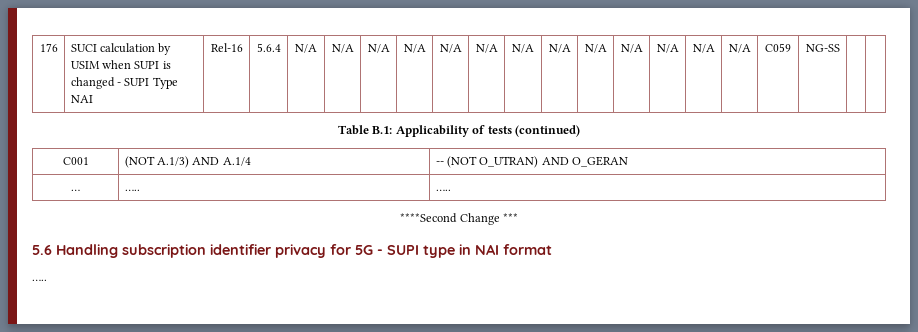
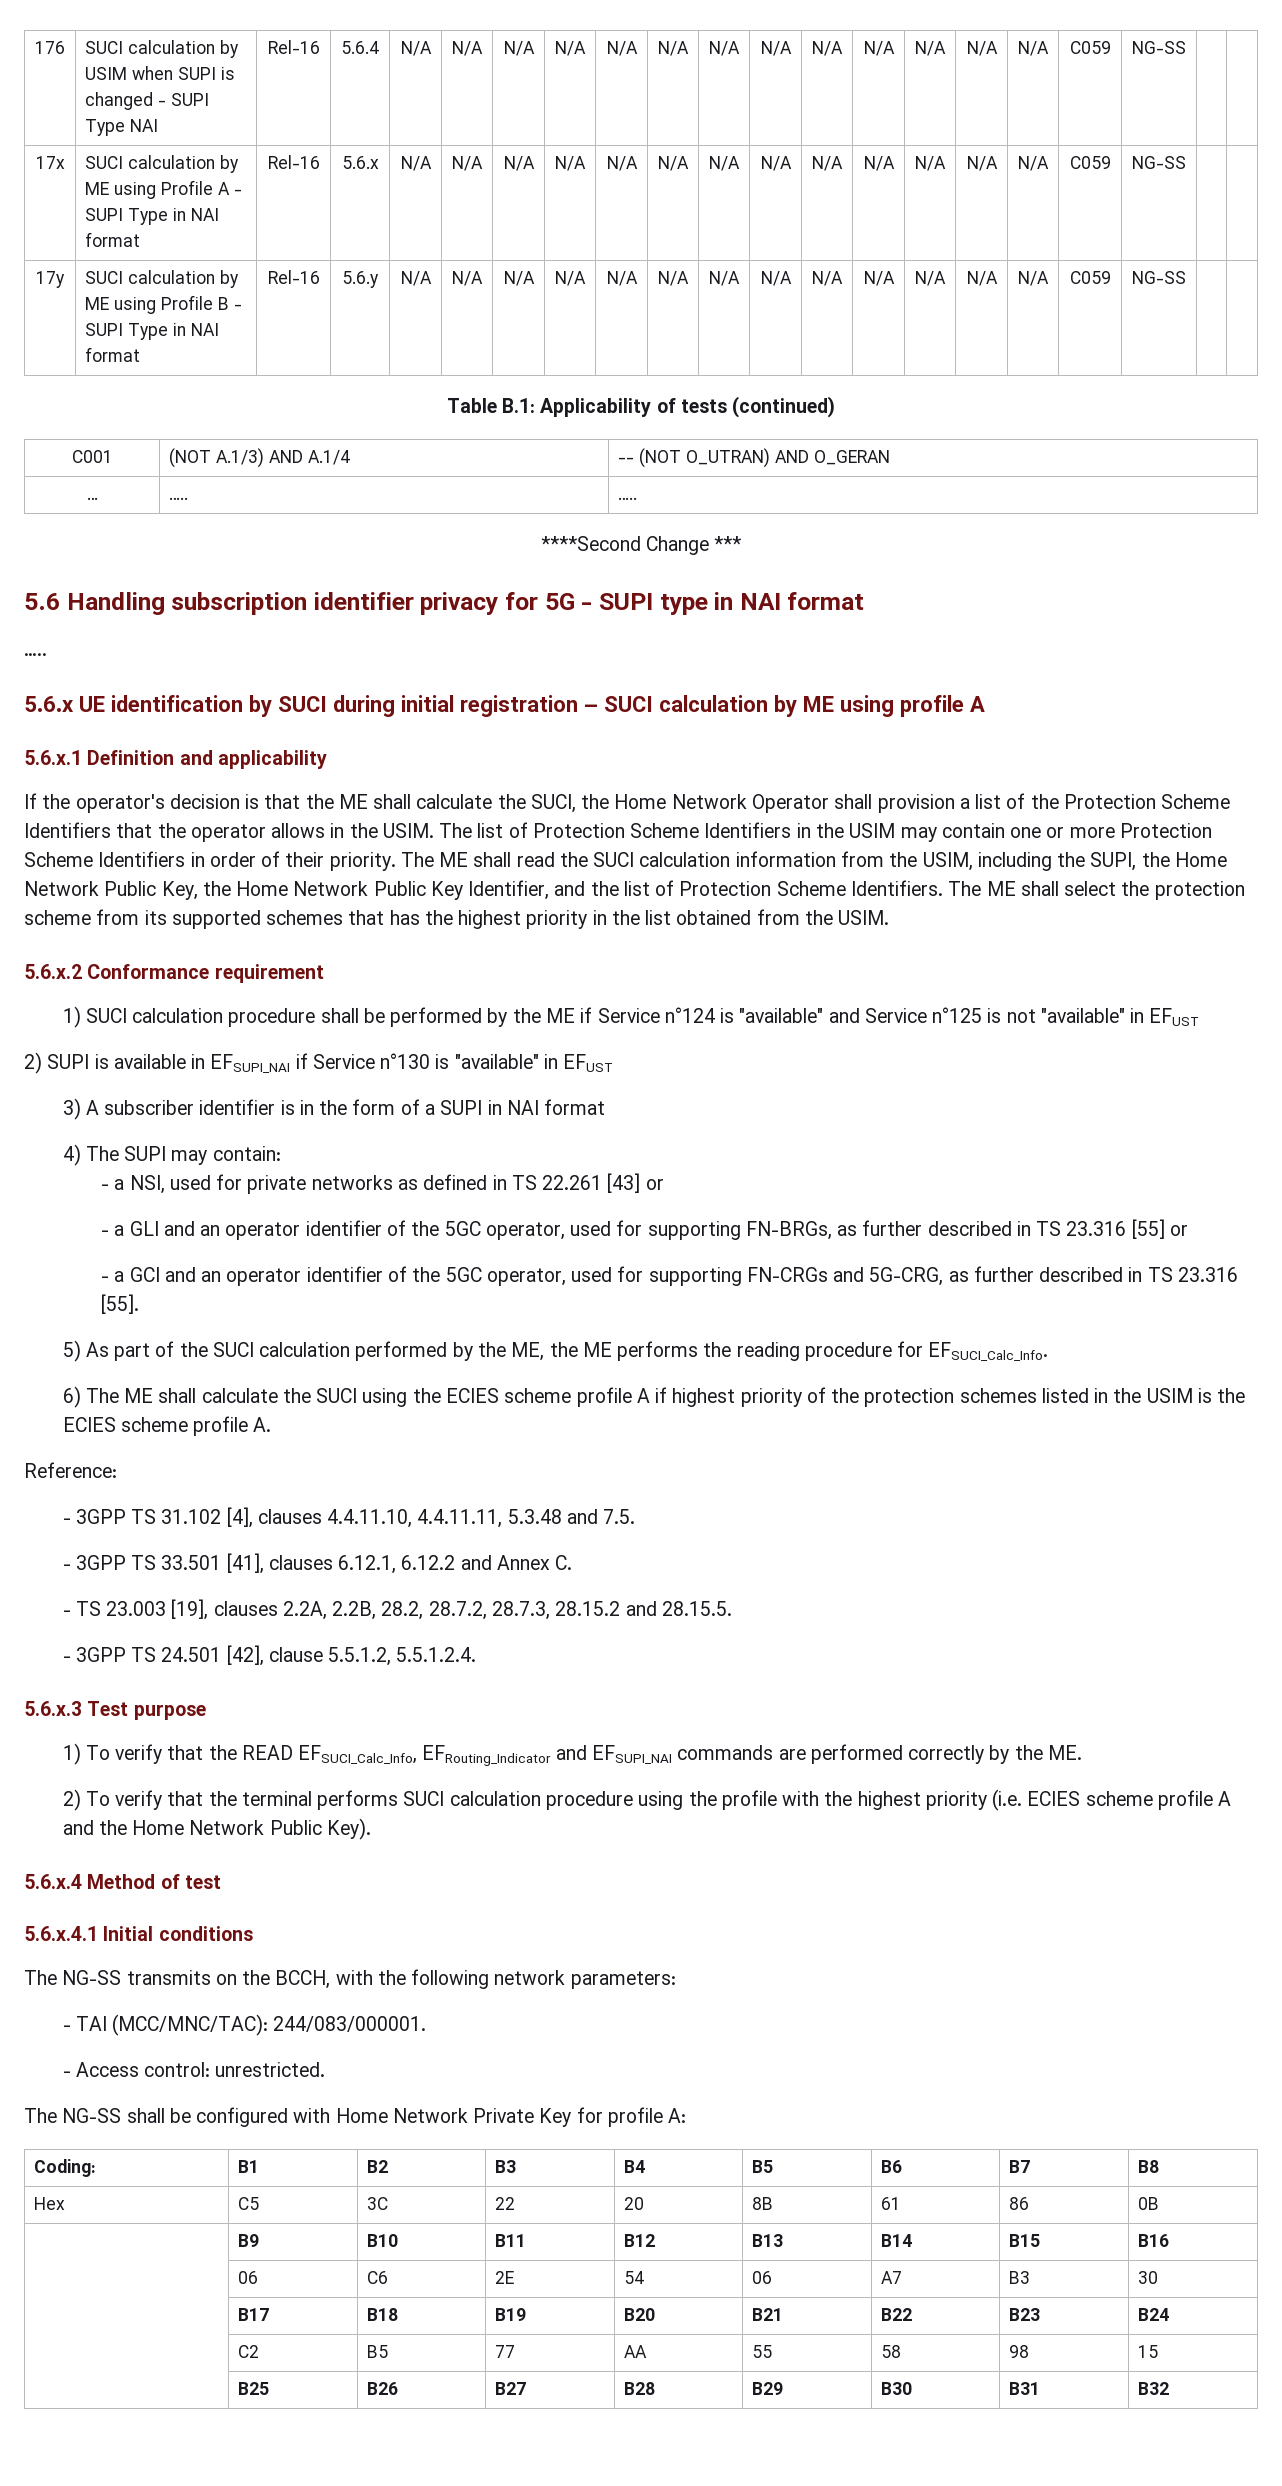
+ 17x | SUCI calculation by ME using Profile A - SUPI Type in NAI format | Rel-16 | 5.6.x | N/A | N/A | N/A | N/A | N/A | N/A | N/A | N/A | N/A | N/A | N/A | N/A | N/A | C059 | NG-SS | |
+ 17y | SUCI calculation by ME using Profile B - SUPI Type in NAI format | Rel-16 | 5.6.y | N/A | N/A | N/A | N/A | N/A | N/A | N/A | N/A | N/A | N/A | N/A | N/A | N/A | C059 | NG-SS | |
+ 5.6.x UE identification by SUCI during initial registration – SUCI calculation by ME using profile A
+ 5.6.x.1 Definition and applicability
+ If the operator's decision is that the ME shall calculate the SUCI, the Home Network Operator shall provision a list of the Protection Scheme Identifiers that the operator allows in the USIM. The list of Protection Scheme Identifiers in the USIM may contain one or more Protection Scheme Identifiers in order of their priority. The ME shall read the SUCI calculation information from the USIM, including the SUPI, the Home Network Public Key, the Home Network Public Key Identifier, and the list of Protection Scheme Identifiers. The ME shall select the protection scheme from its supported schemes that has the highest priority in the list obtained from the USIM.
+ 5.6.x.2 Conformance requirement
+ 1) SUCI calculation procedure shall be performed by the ME if Service n°124 is "available" and Service n°125 is not "available" in EFUST
+ 2) SUPI is available in EFSUPI_NAI if Service n°130 is "available" in EFUST
+ 3) A subscriber identifier is in the form of a SUPI in NAI format
+ 4) The SUPI may contain:
+ - a NSI, used for private networks as defined in TS 22.261 [43] or
+ - a GLI and an operator identifier of the 5GC operator, used for supporting FN-BRGs, as further described in TS 23.316 [55] or
+ - a GCI and an operator identifier of the 5GC operator, used for supporting FN-CRGs and 5G-CRG, as further described in TS 23.316 [55].
+ 5) As part of the SUCI calculation performed by the ME, the ME performs the reading procedure for EFSUCI_Calc_Info.
+ 6) The ME shall calculate the SUCI using the ECIES scheme profile A if highest priority of the protection schemes listed in the USIM is the ECIES scheme profile A.
+ Reference:
+ - 3GPP TS 31.102 [4], clauses 4.4.11.10, 4.4.11.11, 5.3.48 and 7.5.
+ - 3GPP TS 33.501 [41], clauses 6.12.1, 6.12.2 and Annex C.
+ - TS 23.003 [19], clauses 2.2A, 2.2B, 28.2, 28.7.2, 28.7.3, 28.15.2 and 28.15.5.
+ - 3GPP TS 24.501 [42], clause 5.5.1.2, 5.5.1.2.4.
+ 5.6.x.3 Test purpose
+ 1) To verify that the READ EFSUCI_Calc_Info, EFRouting_Indicator and EFSUPI_NAI commands are performed correctly by the ME.
+ 2) To verify that the terminal performs SUCI calculation procedure using the profile with the highest priority (i.e. ECIES scheme profile A and the Home Network Public Key).
+ 5.6.x.4 Method of test
+ 5.6.x.4.1 Initial conditions
+ The NG-SS transmits on the BCCH, with the following network parameters:
+ - TAI (MCC/MNC/TAC): 244/083/000001.
+ - Access control: unrestricted.
+ The NG-SS shall be configured with Home Network Private Key for profile A:
+ Coding: | B1 | B2 | B3 | B4 | B5 | B6 | B7 | B8
+ Hex | C5 | 3C | 22 | 20 | 8B | 61 | 86 | 0B
+ | B9 | B10 | B11 | B12 | B13 | B14 | B15 | B16
+ | 06 | C6 | 2E | 54 | 06 | A7 | B3 | 30
+ | B17 | B18 | B19 | B20 | B21 | B22 | B23 | B24
+ | C2 | B5 | 77 | AA | 55 | 58 | 98 | 15
+ | B25 | B26 | B27 | B28 | B29 | B30 | B31 | B32

